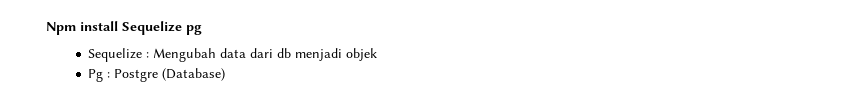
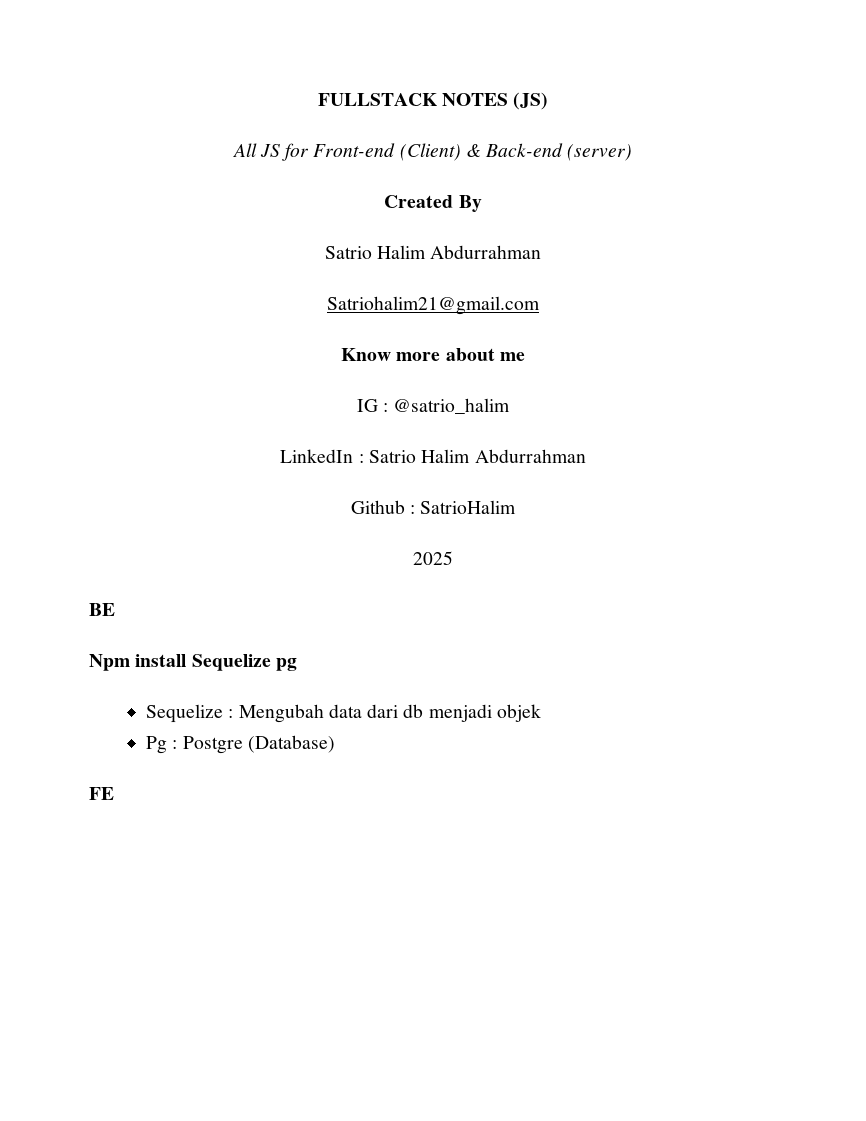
+ FULLSTACK NOTES (JS)
+ All JS for Front-end (Client) & Back-end (server)
+ Created By
+ Satrio Halim Abdurrahman
+ Satriohalim21@gmail.com
+ Know more about me
+ IG : @satrio_halim
+ LinkedIn : Satrio Halim Abdurrahman
+ Github : SatrioHalim
+ 2025
+ BE
+ FE

